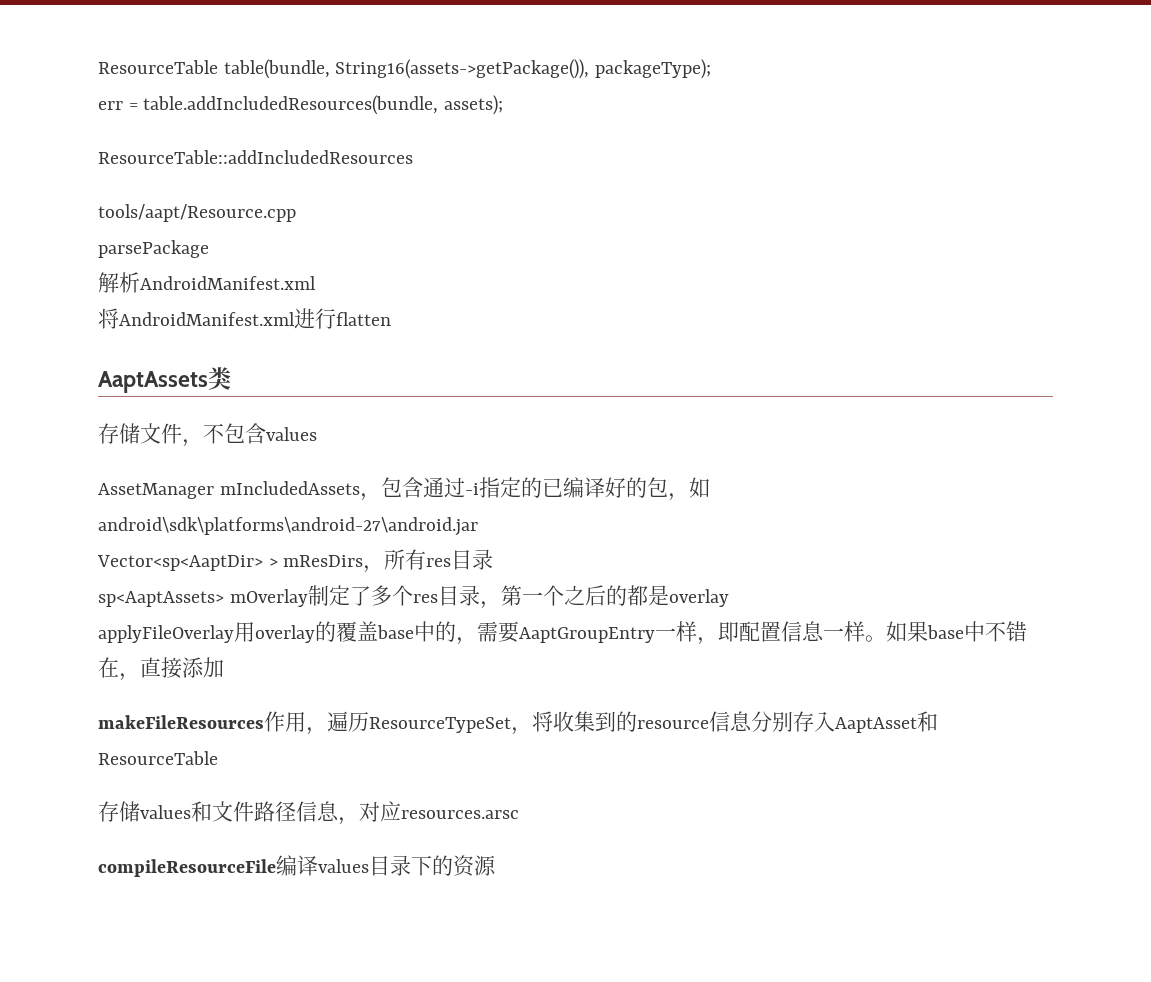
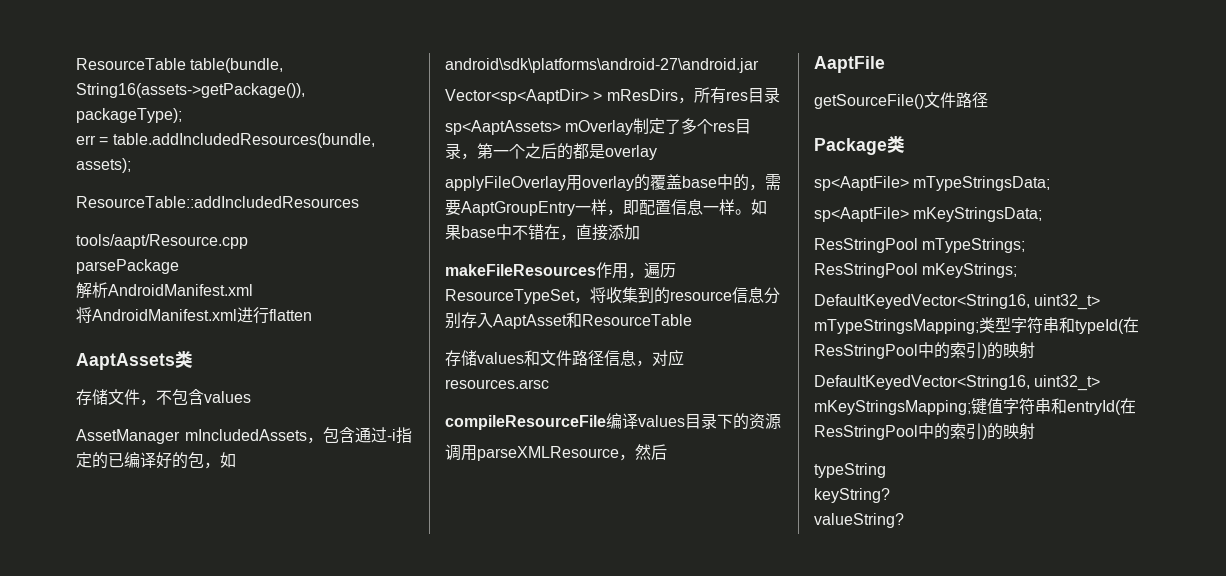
+ 调用parseXMLResource，然后
+ AaptFile
+ getSourceFile()文件路径
+ Package类
+ sp<AaptFile> mTypeStringsData;
+ sp<AaptFile> mKeyStringsData;
+ ResStringPool mTypeStrings;
+ ResStringPool mKeyStrings;
+ DefaultKeyedVector<String16, uint32_t> mTypeStringsMapping;类型字符串和typeId(在ResStringPool中的索引)的映射
+ DefaultKeyedVector<String16, uint32_t> mKeyStringsMapping;键值字符串和entryId(在ResStringPool中的索引)的映射
+ typeString
+ keyString?
+ valueString?

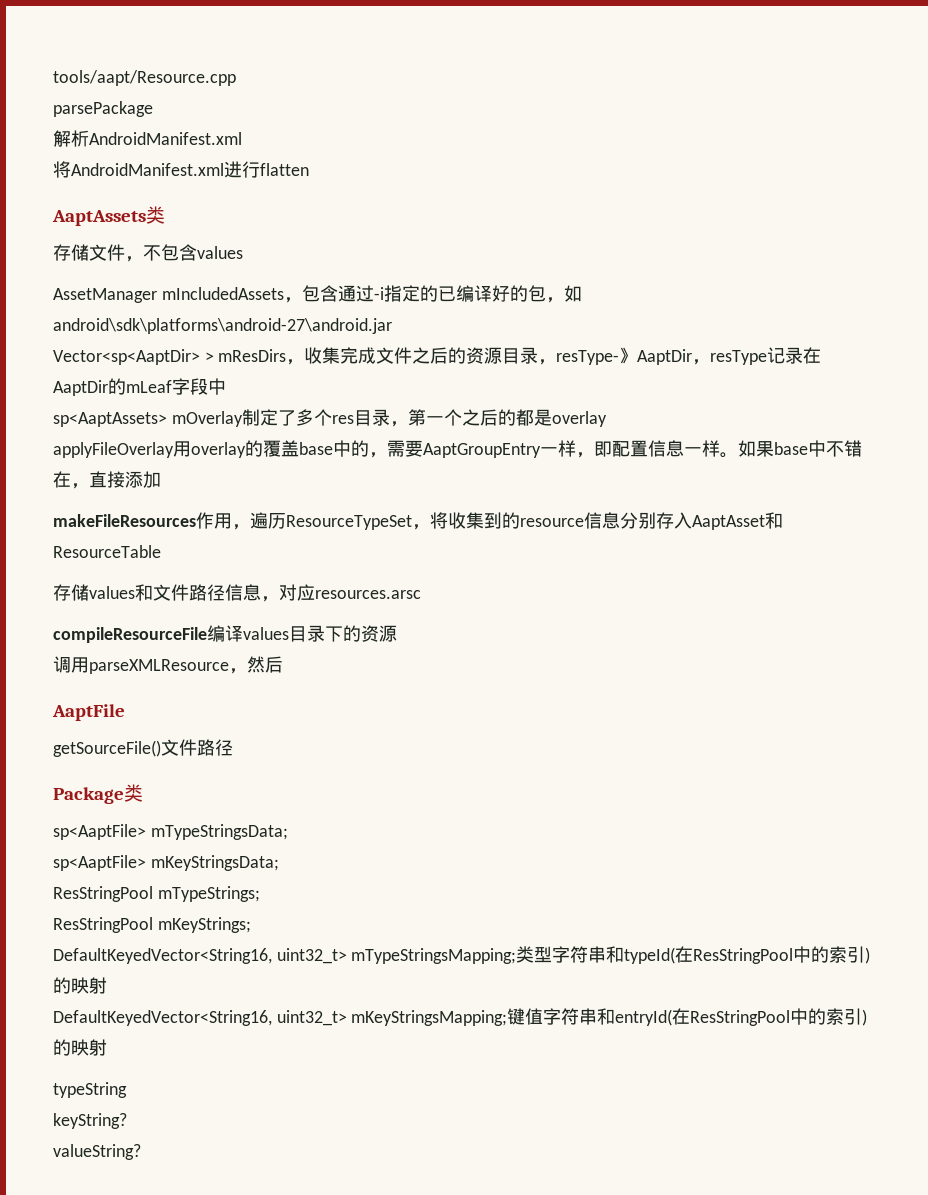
- ResourceTable table(bundle, String16(assets->getPackage()), packageType);
- err = table.addIncludedResources(bundle, assets);
- ResourceTable::addIncludedResources
- Vector<sp<AaptDir> > mResDirs，所有res目录
+ Vector<sp<AaptDir> > mResDirs，收集完成文件之后的资源目录，resType-》AaptDir，resType记录在AaptDir的mLeaf字段中

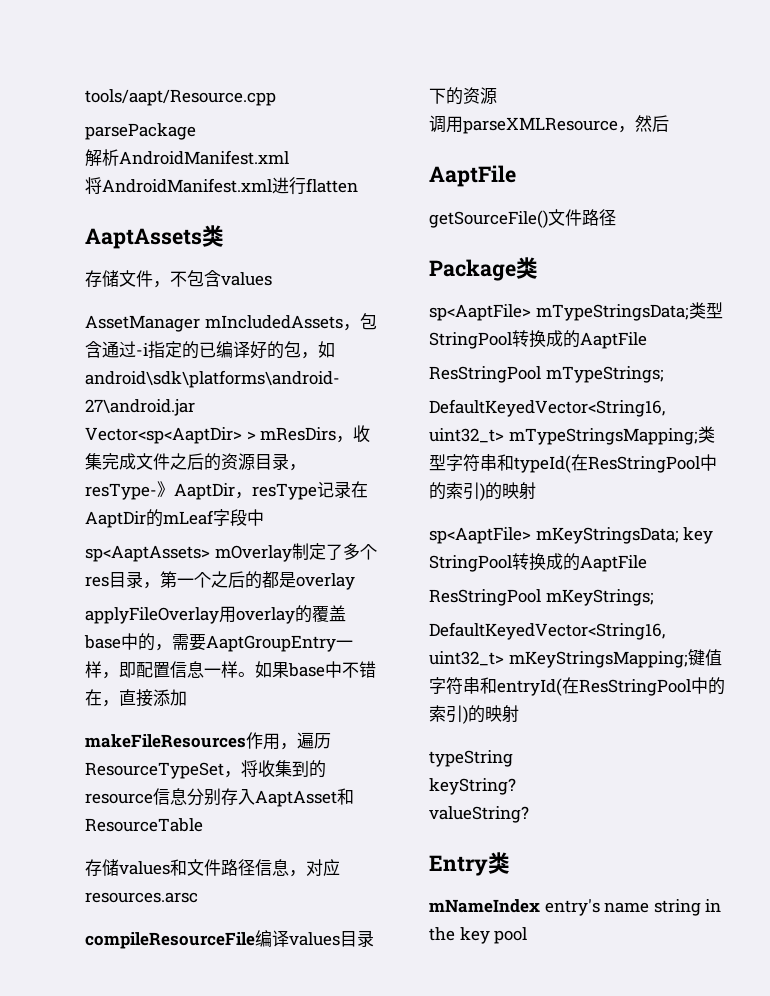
- sp<AaptFile> mTypeStringsData;
- sp<AaptFile> mKeyStringsData;
+ sp<AaptFile> mTypeStringsData;类型StringPool转换成的AaptFile
- ResStringPool mKeyStrings;
+ sp<AaptFile> mKeyStringsData; key StringPool转换成的AaptFile
+ ResStringPool mKeyStrings;
+ Entry类
+ mNameIndex entry's name string in the key pool

